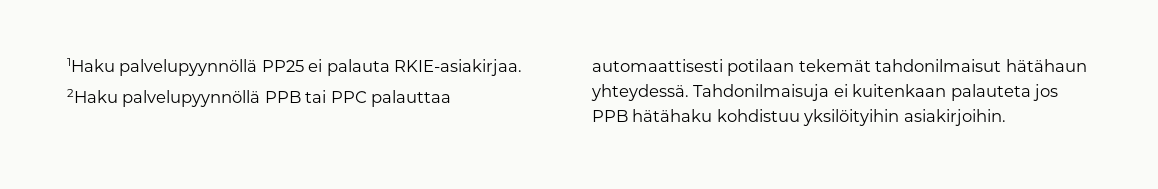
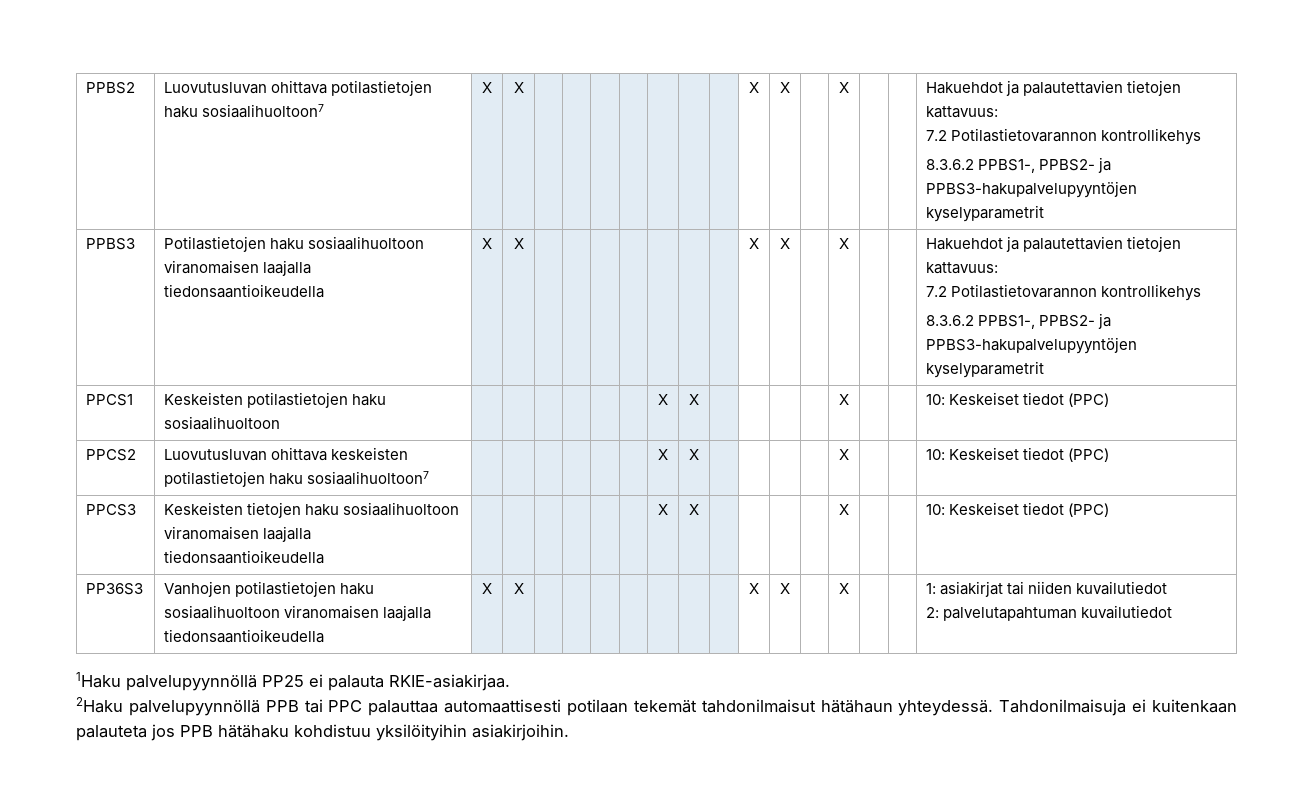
+ PPBS2 | Luovutusluvan ohittava potilastietojen haku sosiaalihuoltoon7 | X | X | | | | | | | | X | X | | X | | | Hakuehdot ja palautettavien tietojen kattavuus:
+ 7.2 Potilastietovarannon kontrollikehys
+ 8.3.6.2 PPBS1-, PPBS2- ja PPBS3-hakupalvelupyyntöjen kyselyparametrit
+ PPBS3 | Potilastietojen haku sosiaalihuoltoon viranomaisen laajalla tiedonsaantioikeudella | X | X | | | | | | | | X | X | | X | | | Hakuehdot ja palautettavien tietojen kattavuus:
+ 7.2 Potilastietovarannon kontrollikehys
+ 8.3.6.2 PPBS1-, PPBS2- ja PPBS3-hakupalvelupyyntöjen kyselyparametrit
+ PPCS1 | Keskeisten potilastietojen haku sosiaalihuoltoon | | | | | | | X | X | | | | | X | | | 10: Keskeiset tiedot (PPC)
+ PPCS2 | Luovutusluvan ohittava keskeisten potilastietojen haku sosiaalihuoltoon7 | | | | | | | X | X | | | | | X | | | 10: Keskeiset tiedot (PPC)
+ PPCS3 | Keskeisten tietojen haku sosiaalihuoltoon viranomaisen laajalla tiedonsaantioikeudella | | | | | | | X | X | | | | | X | | | 10: Keskeiset tiedot (PPC)
+ PP36S3 | Vanhojen potilastietojen haku sosiaalihuoltoon viranomaisen laajalla tiedonsaantioikeudella | X | X | | | | | | | | X | X | | X | | | 1: asiakirjat tai niiden kuvailutiedot
+ 2: palvelutapahtuman kuvailutiedot

